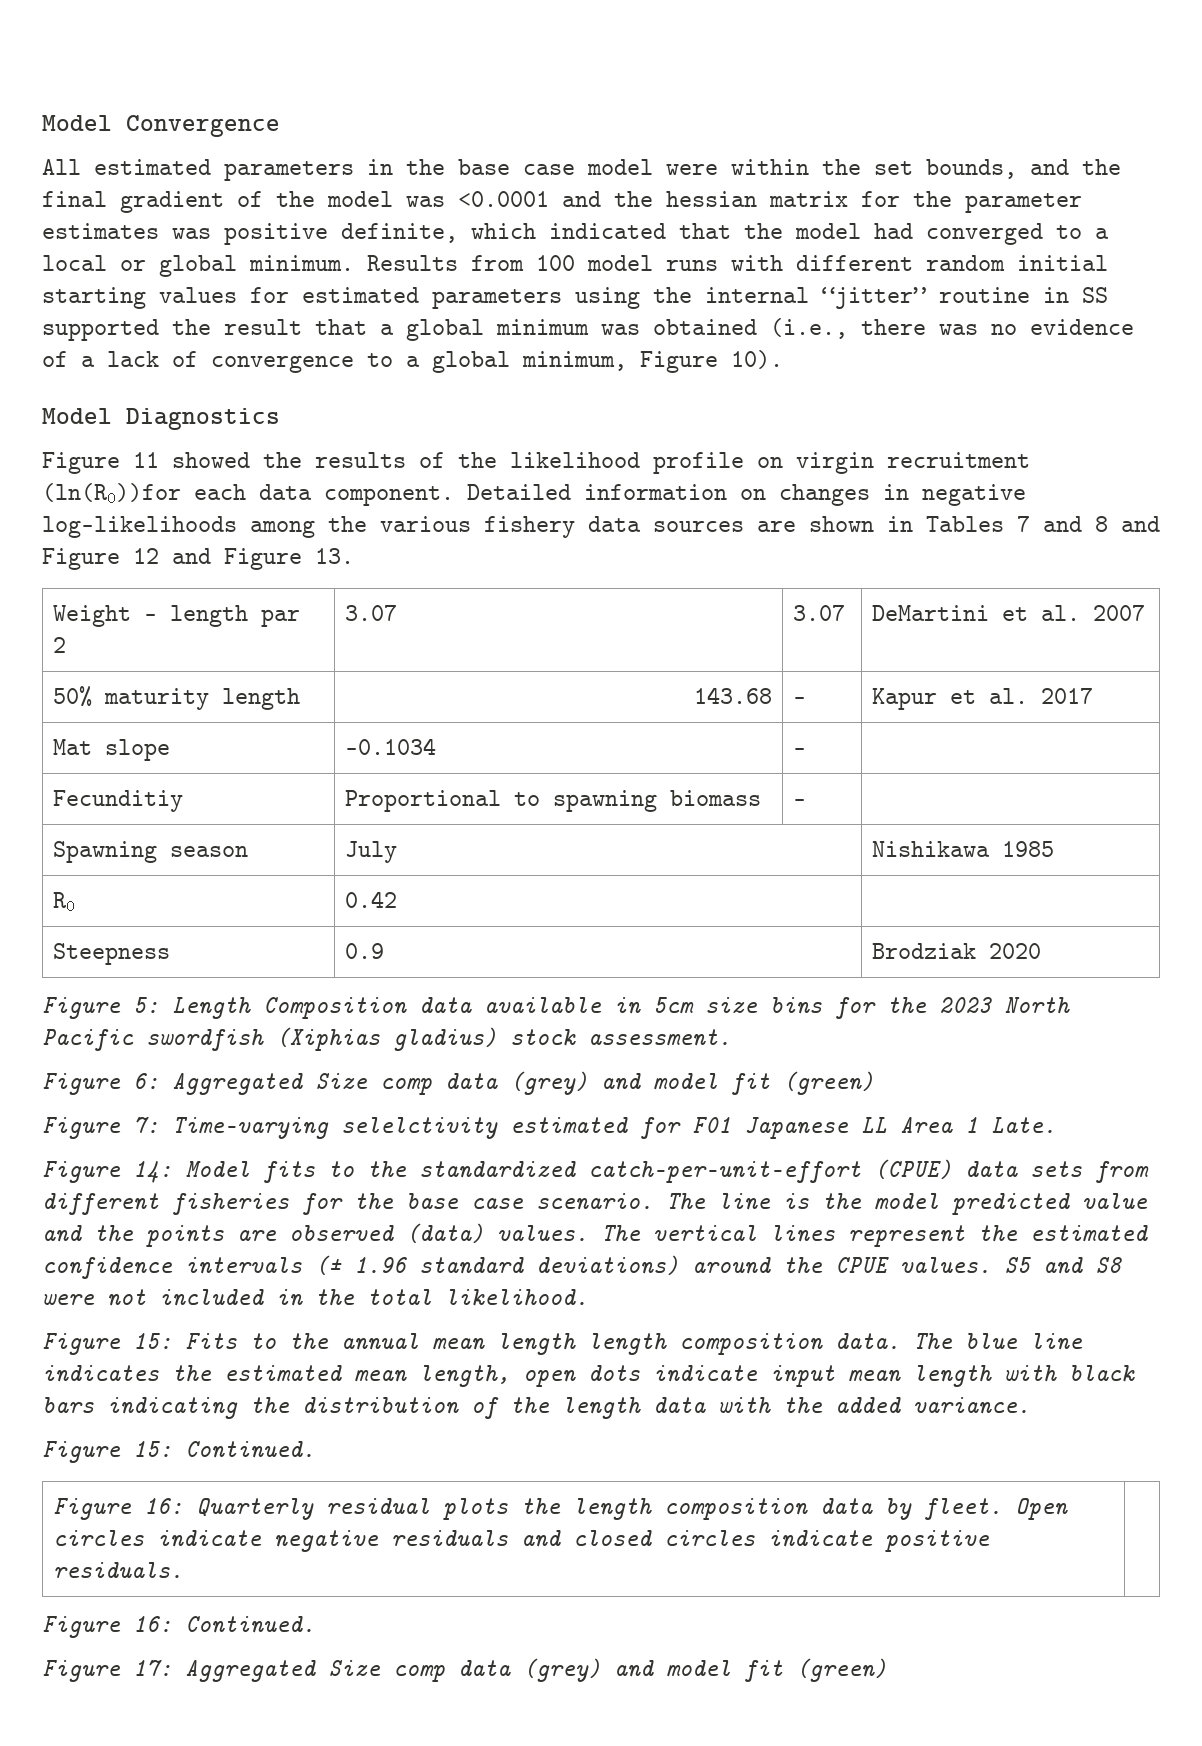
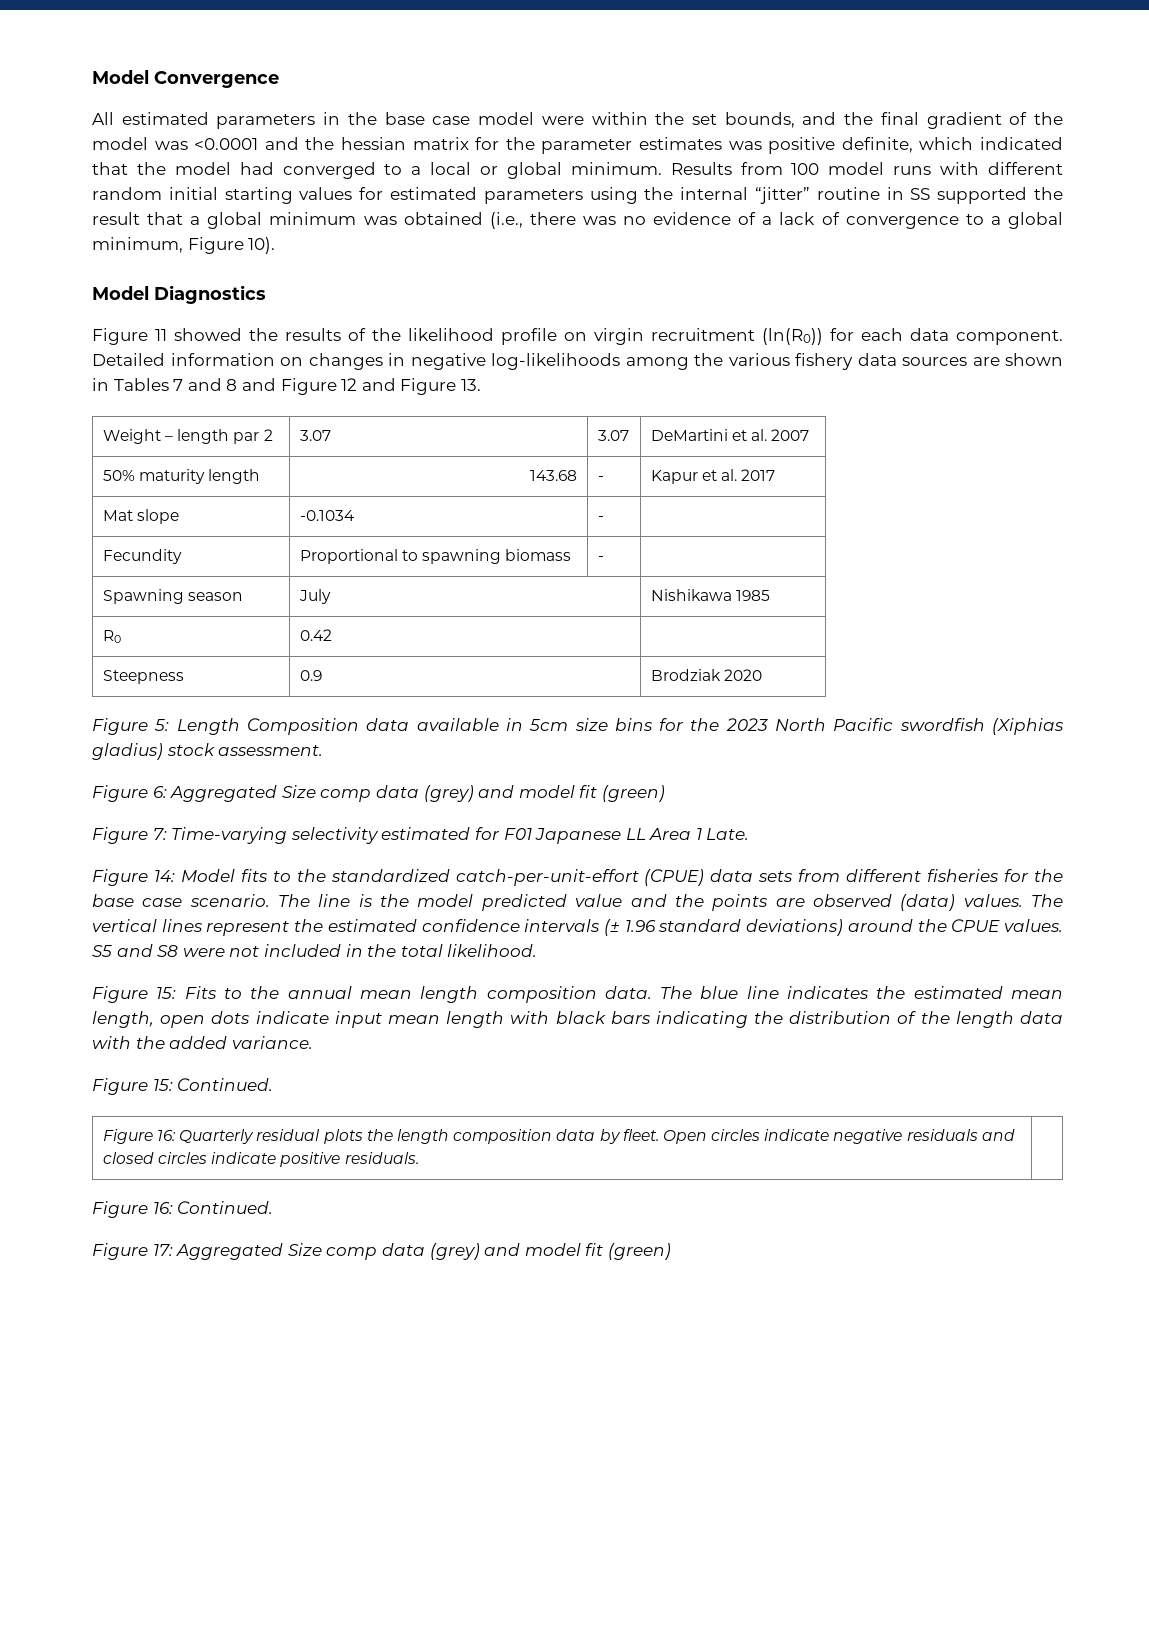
- Figure 11 showed the results of the likelihood profile on virgin recruitment (ln(R0))for each data component.
+ Figure 11 showed the results of the likelihood profile on virgin recruitment (ln(R0)) for each data component.
- Fecunditiy | Proportional to spawning biomass | - |
+ Fecundity | Proportional to spawning biomass | - |
- Figure 7: Time-varying selelctivity estimated for F01 Japanese LL Area 1 Late.
+ Figure 7: Time-varying selectivity estimated for F01 Japanese LL Area 1 Late.
- Figure 15: Fits to the annual mean length length composition data.
+ Figure 15: Fits to the annual mean length composition data.

